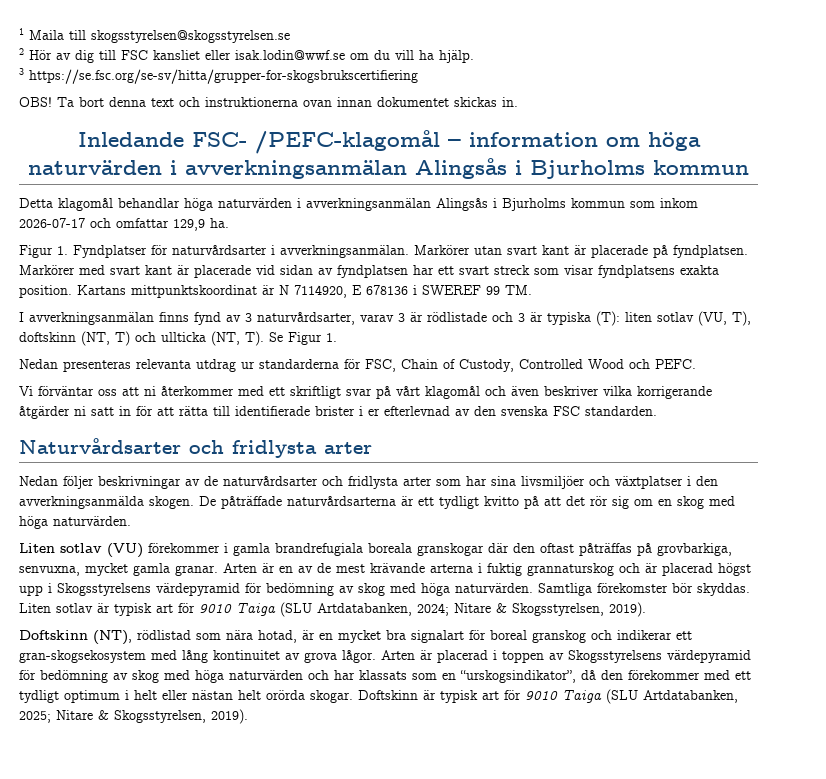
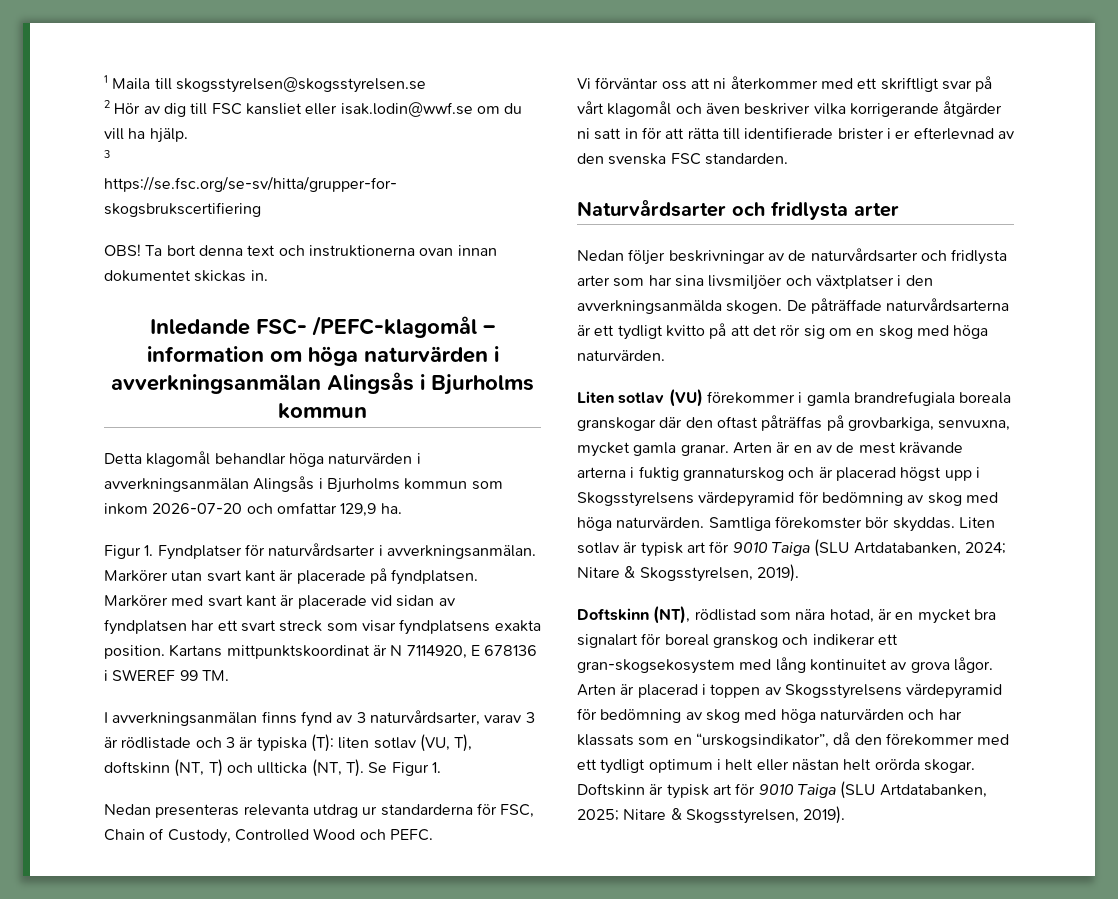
- Detta klagomål behandlar höga naturvärden i avverkningsanmälan Alingsås i Bjurholms kommun som inkom 2026-07-17 och omfattar 129,9 ha.
+ Detta klagomål behandlar höga naturvärden i avverkningsanmälan Alingsås i Bjurholms kommun som inkom 2026-07-20 och omfattar 129,9 ha.

